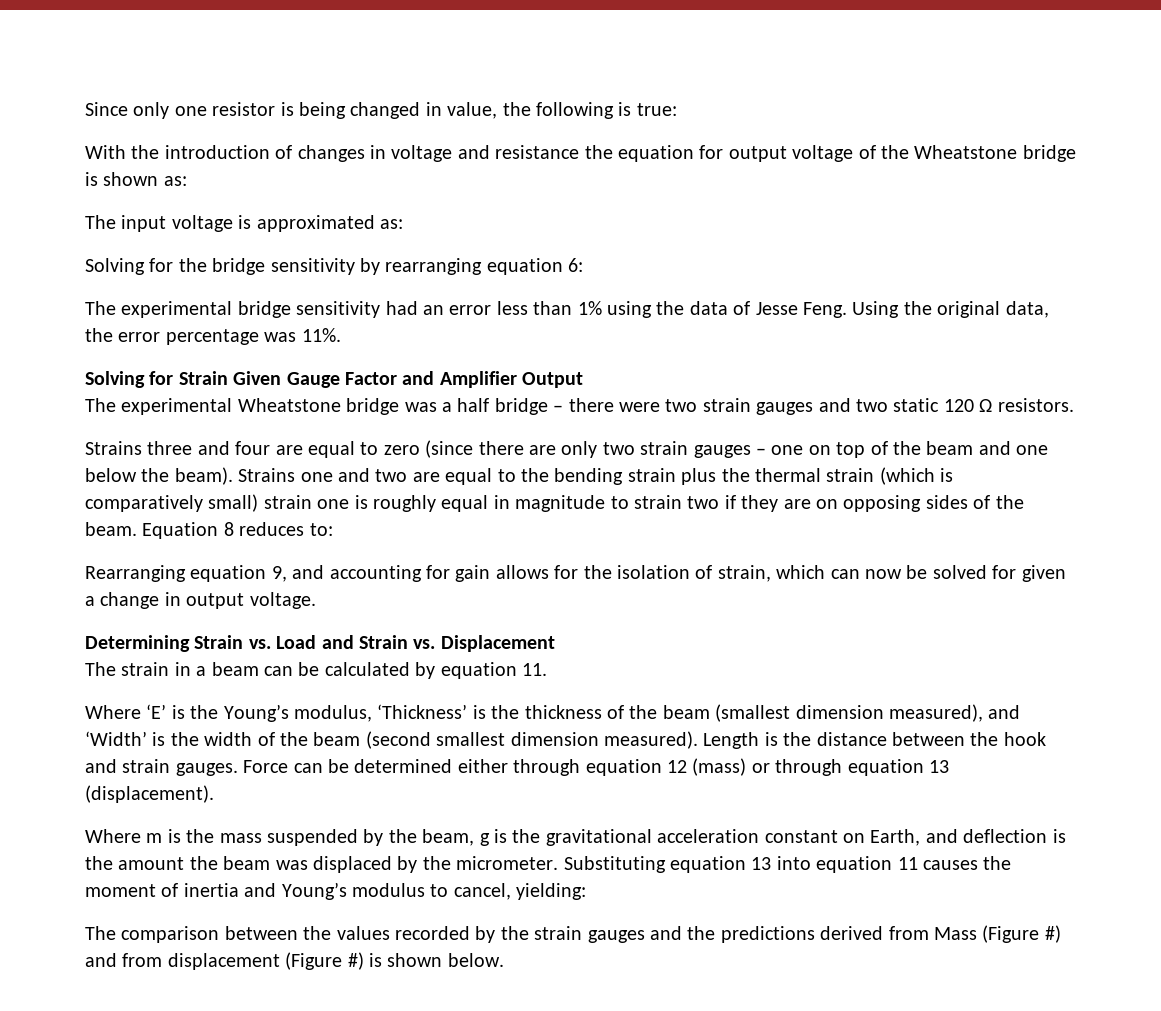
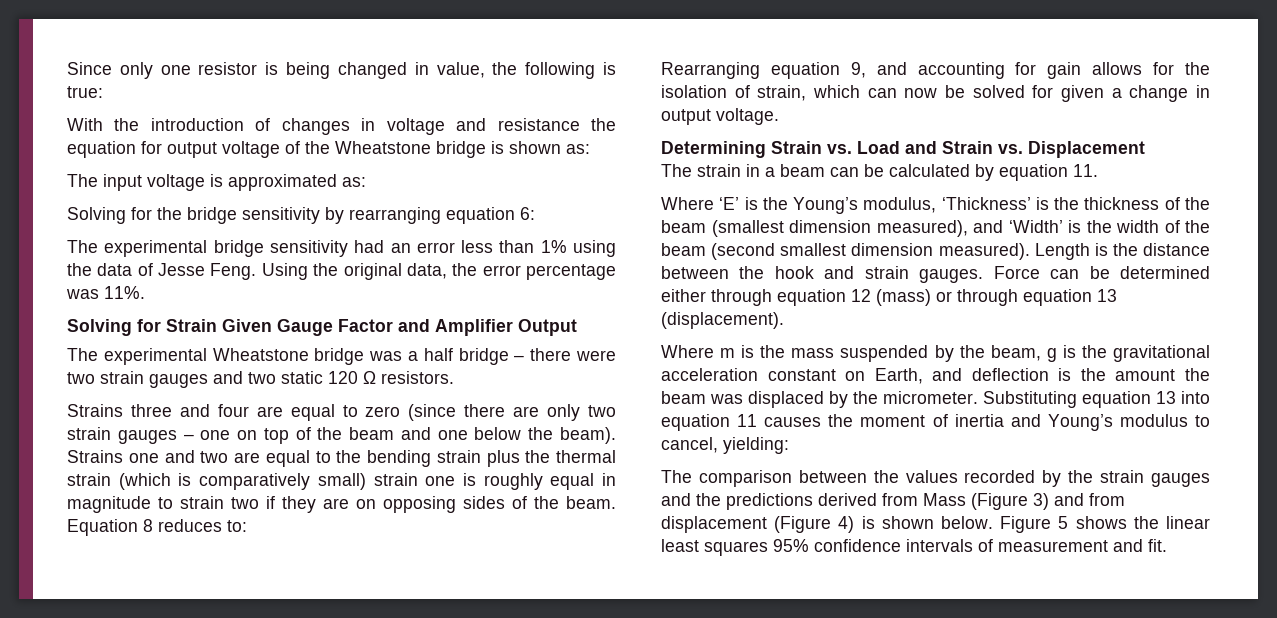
- The comparison between the values recorded by the strain gauges and the predictions derived from Mass (Figure #) and from displacement (Figure #) is shown below.
+ The comparison between the values recorded by the strain gauges and the predictions derived from Mass (Figure 3) and from displacement (Figure 4) is shown below.
+ Figure 5 shows the linear least squares 95% confidence intervals of measurement and fit.

